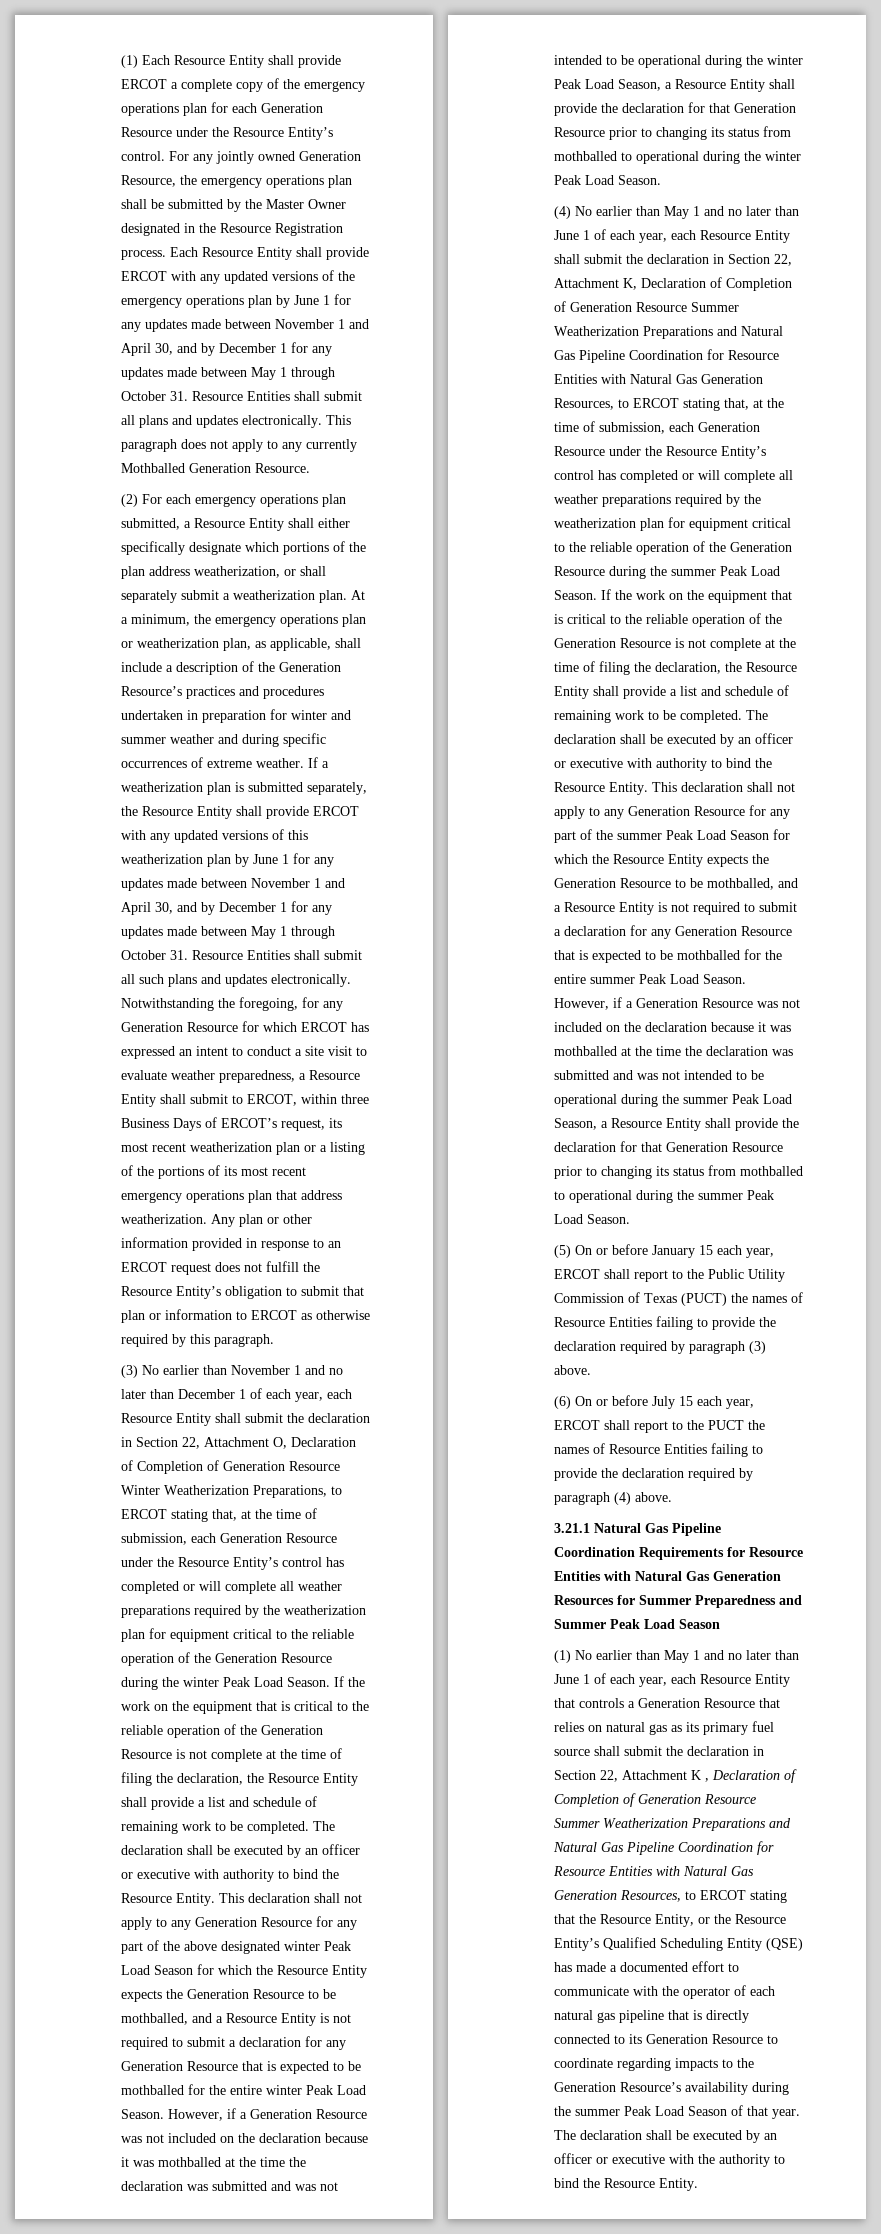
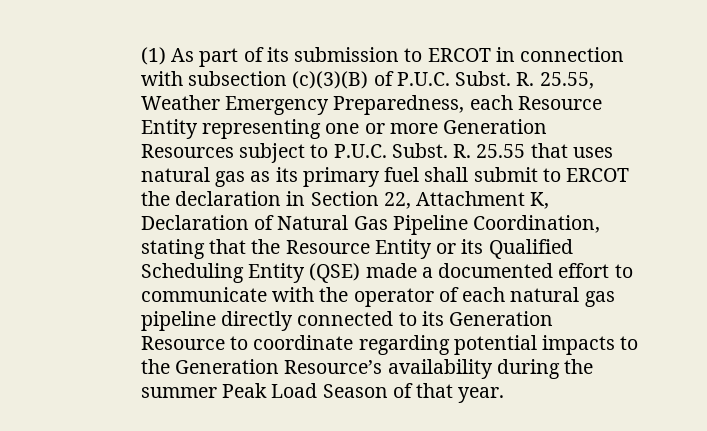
- (1) Each Resource Entity shall provide ERCOT a complete copy of the emergency operations plan for each Generation Resource under the Resource Entity’s control. For any jointly owned Generation Resource, the emergency operations plan shall be submitted by the Master Owner designated in the Resource Registration process. Each Resource Entity shall provide ERCOT with any updated versions of the emergency operations plan by June 1 for any updates made between November 1 and April 30, and by December 1 for any updates made between May 1 through October 31. Resource Entities shall submit all plans and updates electronically. This paragraph does not apply to any currently Mothballed Generation Resource.
- (2) For each emergency operations plan submitted, a Resource Entity shall either specifically designate which portions of the plan address weatherization, or shall separately submit a weatherization plan. At a minimum, the emergency operations plan or weatherization plan, as applicable, shall include a description of the Generation Resource’s practices and procedures undertaken in preparation for winter and summer weather and during specific occurrences of extreme weather. If a weatherization plan is submitted separately, the Resource Entity shall provide ERCOT with any updated versions of this weatherization plan by June 1 for any updates made between November 1 and April 30, and by December 1 for any updates made between May 1 through October 31. Resource Entities shall submit all such plans and updates electronically. Notwithstanding the foregoing, for any Generation Resource for which ERCOT has expressed an intent to conduct a site visit to evaluate weather preparedness, a Resource Entity shall submit to ERCOT, within three Business Days of ERCOT’s request, its most recent weatherization plan or a listing of the portions of its most recent emergency operations plan that address weatherization. Any plan or other information provided in response to an ERCOT request does not fulfill the Resource Entity’s obligation to submit that plan or information to ERCOT as otherwise required by this paragraph.
- (3) No earlier than November 1 and no later than December 1 of each year, each Resource Entity shall submit the declaration in Section 22, Attachment O, Declaration of Completion of Generation Resource Winter Weatherization Preparations, to ERCOT stating that, at the time of submission, each Generation Resource under the Resource Entity’s control has completed or will complete all weather preparations required by the weatherization plan for equipment critical to the reliable operation of the Generation Resource during the winter Peak Load Season. If the work on the equipment that is critical to the reliable operation of the Generation Resource is not complete at the time of filing the declaration, the Resource Entity shall provide a list and schedule of remaining work to be completed. The declaration shall be executed by an officer or executive with authority to bind the Resource Entity. This declaration shall not apply to any Generation Resource for any part of the above designated winter Peak Load Season for which the Resource Entity expects the Generation Resource to be mothballed, and a Resource Entity is not required to submit a declaration for any Generation Resource that is expected to be mothballed for the entire winter Peak Load Season. However, if a Generation Resource was not included on the declaration because it was mothballed at the time the declaration was submitted and was not intended to be operational during the winter Peak Load Season, a Resource Entity shall provide the declaration for that Generation Resource prior to changing its status from mothballed to operational during the winter Peak Load Season.
- (4) No earlier than May 1 and no later than June 1 of each year, each Resource Entity shall submit the declaration in Section 22, Attachment K, Declaration of Completion of Generation Resource Summer Weatherization Preparations and Natural Gas Pipeline Coordination for Resource Entities with Natural Gas Generation Resources, to ERCOT stating that, at the time of submission, each Generation Resource under the Resource Entity’s control has completed or will complete all weather preparations required by the weatherization plan for equipment critical to the reliable operation of the Generation Resource during the summer Peak Load Season. If the work on the equipment that is critical to the reliable operation of the Generation Resource is not complete at the time of filing the declaration, the Resource Entity shall provide a list and schedule of remaining work to be completed. The declaration shall be executed by an officer or executive with authority to bind the Resource Entity. This declaration shall not apply to any Generation Resource for any part of the summer Peak Load Season for which the Resource Entity expects the Generation Resource to be mothballed, and a Resource Entity is not required to submit a declaration for any Generation Resource that is expected to be mothballed for the entire summer Peak Load Season. However, if a Generation Resource was not included on the declaration because it was mothballed at the time the declaration was submitted and was not intended to be operational during the summer Peak Load Season, a Resource Entity shall provide the declaration for that Generation Resource prior to changing its status from mothballed to operational during the summer Peak Load Season.
- (5) On or before January 15 each year, ERCOT shall report to the Public Utility Commission of Texas (PUCT) the names of Resource Entities failing to provide the declaration required by paragraph (3) above.
- (6) On or before July 15 each year, ERCOT shall report to the PUCT the names of Resource Entities failing to provide the declaration required by paragraph (4) above.
- 3.21.1 Natural Gas Pipeline Coordination Requirements for Resource Entities with Natural Gas Generation Resources for Summer Preparedness and Summer Peak Load Season
- (1) No earlier than May 1 and no later than June 1 of each year, each Resource Entity that controls a Generation Resource that relies on natural gas as its primary fuel source shall submit the declaration in Section 22, Attachment K , Declaration of Completion of Generation Resource Summer Weatherization Preparations and Natural Gas Pipeline Coordination for Resource Entities with Natural Gas Generation Resources, to ERCOT stating that the Resource Entity, or the Resource Entity’s Qualified Scheduling Entity (QSE) has made a documented effort to communicate with the operator of each natural gas pipeline that is directly connected to its Generation Resource to coordinate regarding impacts to the Generation Resource’s availability during the summer Peak Load Season of that year. The declaration shall be executed by an officer or executive with the authority to bind the Resource Entity.
+ (1) As part of its submission to ERCOT in connection with subsection (c)(3)(B) of P.U.C. Subst. R. 25.55, Weather Emergency Preparedness, each Resource Entity representing one or more Generation Resources subject to P.U.C. Subst. R. 25.55 that uses natural gas as its primary fuel shall submit to ERCOT the declaration in Section 22, Attachment K, Declaration of Natural Gas Pipeline Coordination, stating that the Resource Entity or its Qualified Scheduling Entity (QSE) made a documented effort to communicate with the operator of each natural gas pipeline directly connected to its Generation Resource to coordinate regarding potential impacts to the Generation Resource’s availability during the summer Peak Load Season of that year.

